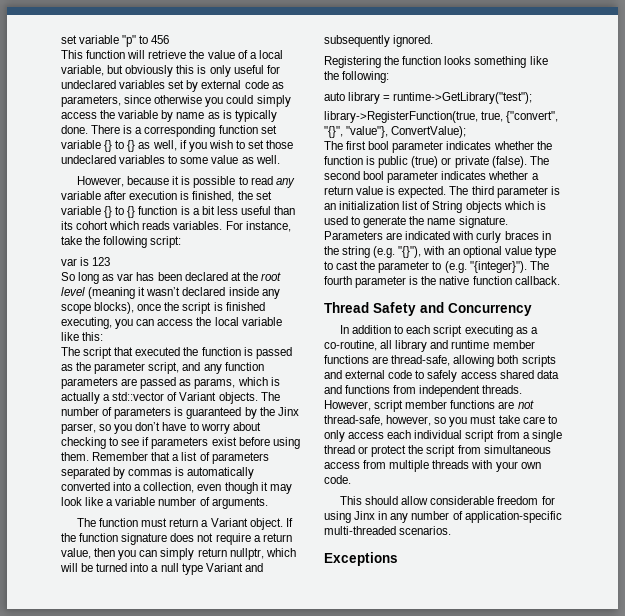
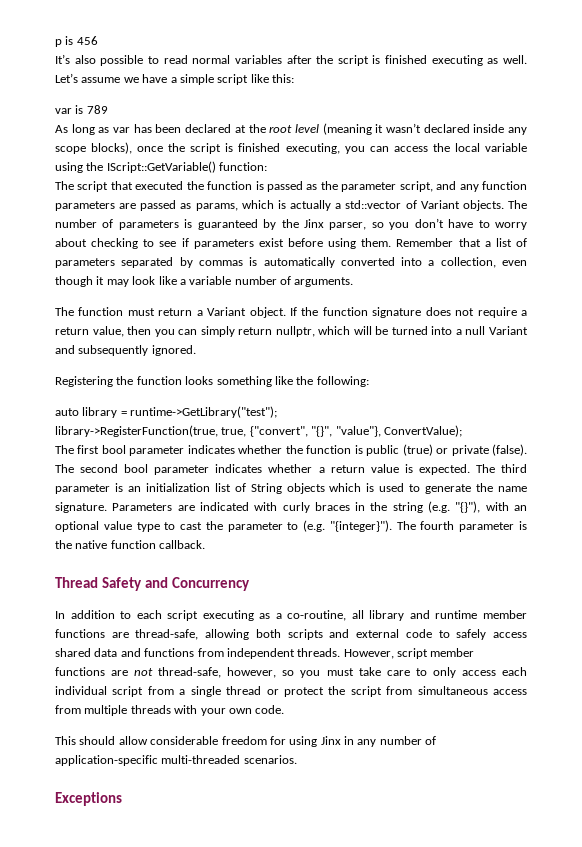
- set variable "p" to 456
- This function will retrieve the value of a local variable, but obviously this is only useful for undeclared variables set by external code as parameters, since otherwise you could simply access the variable by name as is typically done. There is a corresponding function set variable {} to {} as well, if you wish to set those undeclared variables to some value as well.
- However, because it is possible to read any variable after execution is finished, the set variable {} to {} function is a bit less useful than its cohort which reads variables. For instance, take the following script:
+ p is 456
+ It’s also possible to read normal variables after the script is finished executing as well. Let’s assume we have a simple script like this:
- var is 123
- So long as var has been declared at the root level (meaning it wasn’t declared inside any scope blocks), once the script is finished executing, you can access the local variable like this:
+ var is 789
+ As long as var has been declared at the root level (meaning it wasn’t declared inside any scope blocks), once the script is finished executing, you can access the local variable using the IScript::GetVariable() function:
- If the function signature does not require a return value, then you can simply return nullptr, which will be turned into a null type Variant and subsequently ignored.
+ If the function signature does not require a return value, then you can simply return nullptr, which will be turned into a null Variant and subsequently ignored.

